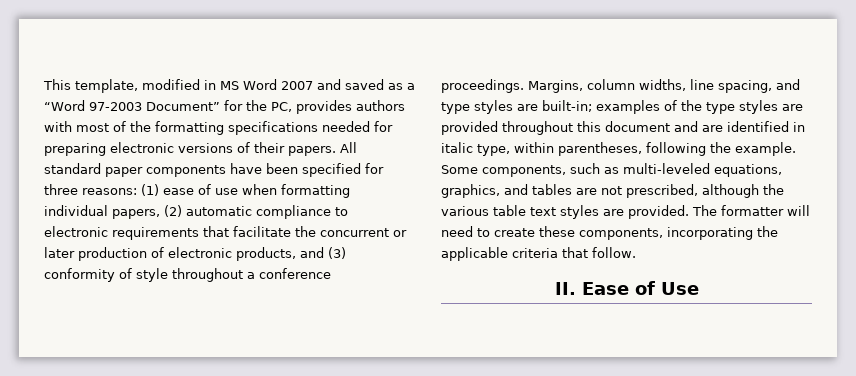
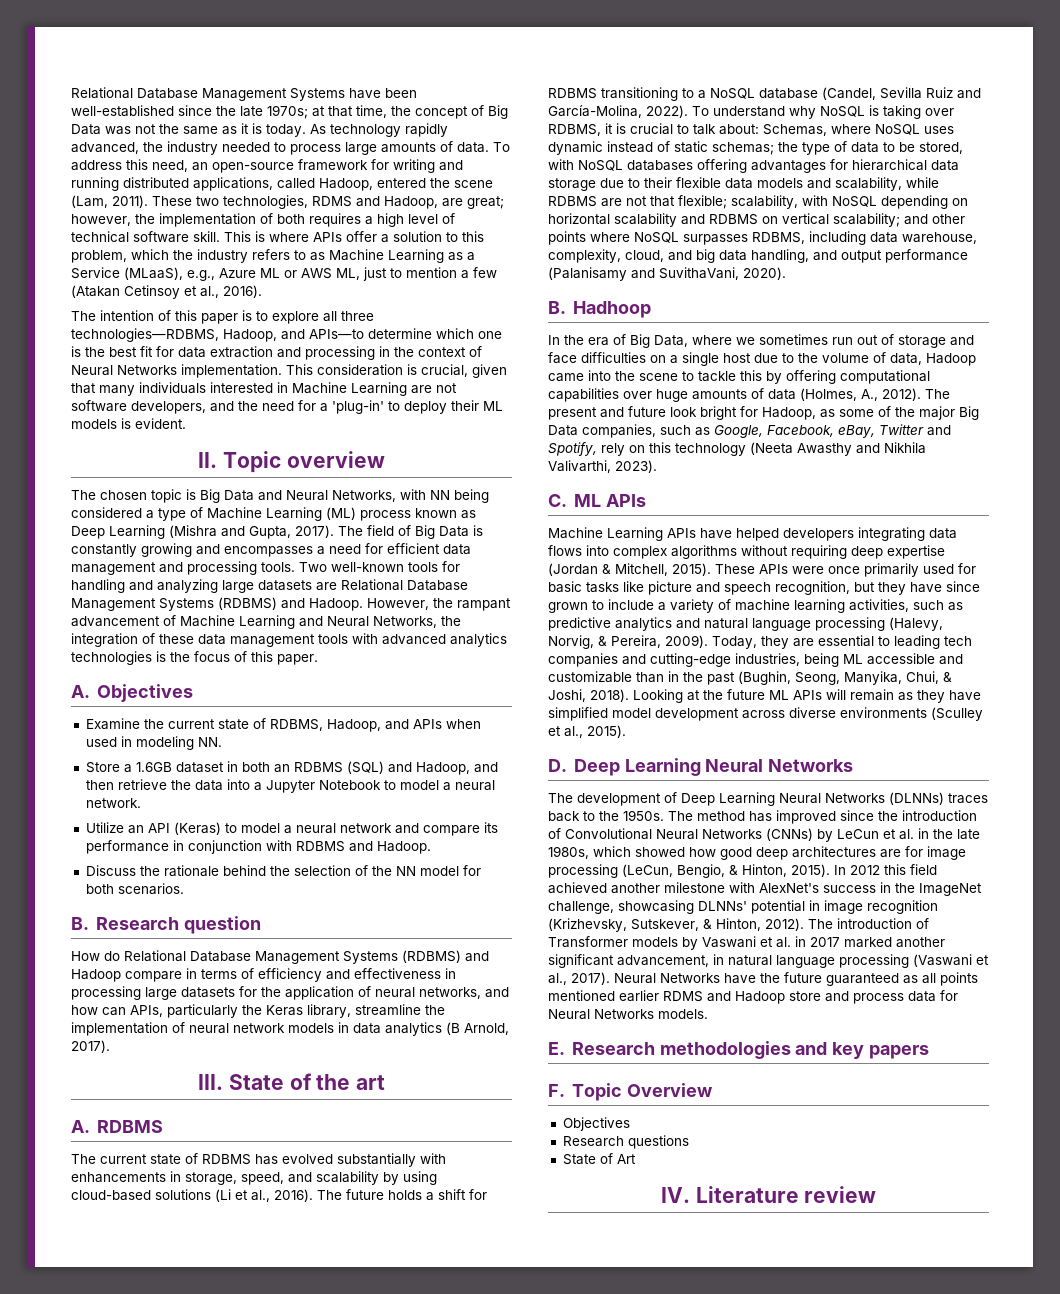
- This template, modified in MS Word 2007 and saved as a “Word 97-2003 Document” for the PC, provides authors with most of the formatting specifications needed for preparing electronic versions of their papers. All standard paper components have been specified for three reasons: (1) ease of use when formatting individual papers, (2) automatic compliance to electronic requirements that facilitate the concurrent or later production of electronic products, and (3) conformity of style throughout a conference proceedings. Margins, column widths, line spacing, and type styles are built-in; examples of the type styles are provided throughout this document and are identified in italic type, within parentheses, following the example. Some components, such as multi-leveled equations, graphics, and tables are not prescribed, although the various table text styles are provided. The formatter will need to create these components, incorporating the applicable criteria that follow.
- II. Ease of Use
+ Relational Database Management Systems have been well-established since the late 1970s; at that time, the concept of Big Data was not the same as it is today. As technology rapidly advanced, the industry needed to process large amounts of data. To address this need, an open-source framework for writing and running distributed applications, called Hadoop, entered the scene (Lam, 2011). These two technologies, RDMS and Hadoop, are great; however, the implementation of both requires a high level of technical software skill. This is where APIs offer a solution to this problem, which the industry refers to as Machine Learning as a Service (MLaaS), e.g., Azure ML or AWS ML, just to mention a few (Atakan Cetinsoy et al., 2016).
+ The intention of this paper is to explore all three technologies—RDBMS, Hadoop, and APIs—to determine which one is the best fit for data extraction and processing in the context of Neural Networks implementation. This consideration is crucial, given that many individuals interested in Machine Learning are not software developers, and the need for a 'plug-in' to deploy their ML models is evident.
+ II. Topic overview
+ The chosen topic is Big Data and Neural Networks, with NN being considered a type of Machine Learning (ML) process known as Deep Learning (Mishra and Gupta, 2017). The field of Big Data is constantly growing and encompasses a need for efficient data management and processing tools. Two well-known tools for handling and analyzing large datasets are Relational Database Management Systems (RDBMS) and Hadoop. However, the rampant advancement of Machine Learning and Neural Networks, the integration of these data management tools with advanced analytics technologies is the focus of this paper.
+ A. Objectives
+ Examine the current state of RDBMS, Hadoop, and APIs when used in modeling NN.
+ Store a 1.6GB dataset in both an RDBMS (SQL) and Hadoop, and then retrieve the data into a Jupyter Notebook to model a neural network.
+ Utilize an API (Keras) to model a neural network and compare its performance in conjunction with RDBMS and Hadoop.
+ Discuss the rationale behind the selection of the NN model for both scenarios.
+ B. Research question
+ How do Relational Database Management Systems (RDBMS) and Hadoop compare in terms of efficiency and effectiveness in processing large datasets for the application of neural networks, and how can APIs, particularly the Keras library, streamline the implementation of neural network models in data analytics (B Arnold, 2017).
+ III. State of the art
+ A. RDBMS
+ The current state of RDBMS has evolved substantially with enhancements in storage, speed, and scalability by using cloud-based solutions (Li et al., 2016). The future holds a shift for RDBMS transitioning to a NoSQL database (Candel, Sevilla Ruiz and García-Molina, 2022). To understand why NoSQL is taking over RDBMS, it is crucial to talk about: Schemas, where NoSQL uses dynamic instead of static schemas; the type of data to be stored, with NoSQL databases offering advantages for hierarchical data storage due to their flexible data models and scalability, while RDBMS are not that flexible; scalability, with NoSQL depending on horizontal scalability and RDBMS on vertical scalability; and other points where NoSQL surpasses RDBMS, including data warehouse, complexity, cloud, and big data handling, and output performance (Palanisamy and SuvithaVani, 2020).
+ B. Hadhoop
+ In the era of Big Data, where we sometimes run out of storage and face difficulties on a single host due to the volume of data, Hadoop came into the scene to tackle this by offering computational capabilities over huge amounts of data (Holmes, A., 2012). The present and future look bright for Hadoop, as some of the major Big Data companies, such as Google, Facebook, eBay, Twitter and Spotify, rely on this technology (Neeta Awasthy and Nikhila Valivarthi, 2023).
+ C. ML APIs
+ Machine Learning APIs have helped developers integrating data flows into complex algorithms without requiring deep expertise (Jordan & Mitchell, 2015). These APIs were once primarily used for basic tasks like picture and speech recognition, but they have since grown to include a variety of machine learning activities, such as predictive analytics and natural language processing (Halevy, Norvig, & Pereira, 2009). Today, they are essential to leading tech companies and cutting-edge industries, being ML accessible and customizable than in the past (Bughin, Seong, Manyika, Chui, & Joshi, 2018). Looking at the future ML APIs will remain as they have simplified model development across diverse environments (Sculley et al., 2015).
+ D. Deep Learning Neural Networks
+ The development of Deep Learning Neural Networks (DLNNs) traces back to the 1950s. The method has improved since the introduction of Convolutional Neural Networks (CNNs) by LeCun et al. in the late 1980s, which showed how good deep architectures are for image processing (LeCun, Bengio, & Hinton, 2015). In 2012 this field achieved another milestone with AlexNet's success in the ImageNet challenge, showcasing DLNNs' potential in image recognition (Krizhevsky, Sutskever, & Hinton, 2012). The introduction of Transformer models by Vaswani et al. in 2017 marked another significant advancement, in natural language processing (Vaswani et al., 2017). Neural Networks have the future guaranteed as all points mentioned earlier RDMS and Hadoop store and process data for Neural Networks models.
+ E. Research methodologies and key papers
+ F. Topic Overview
+ Objectives
+ Research questions
+ State of Art
+ IV. Literature review

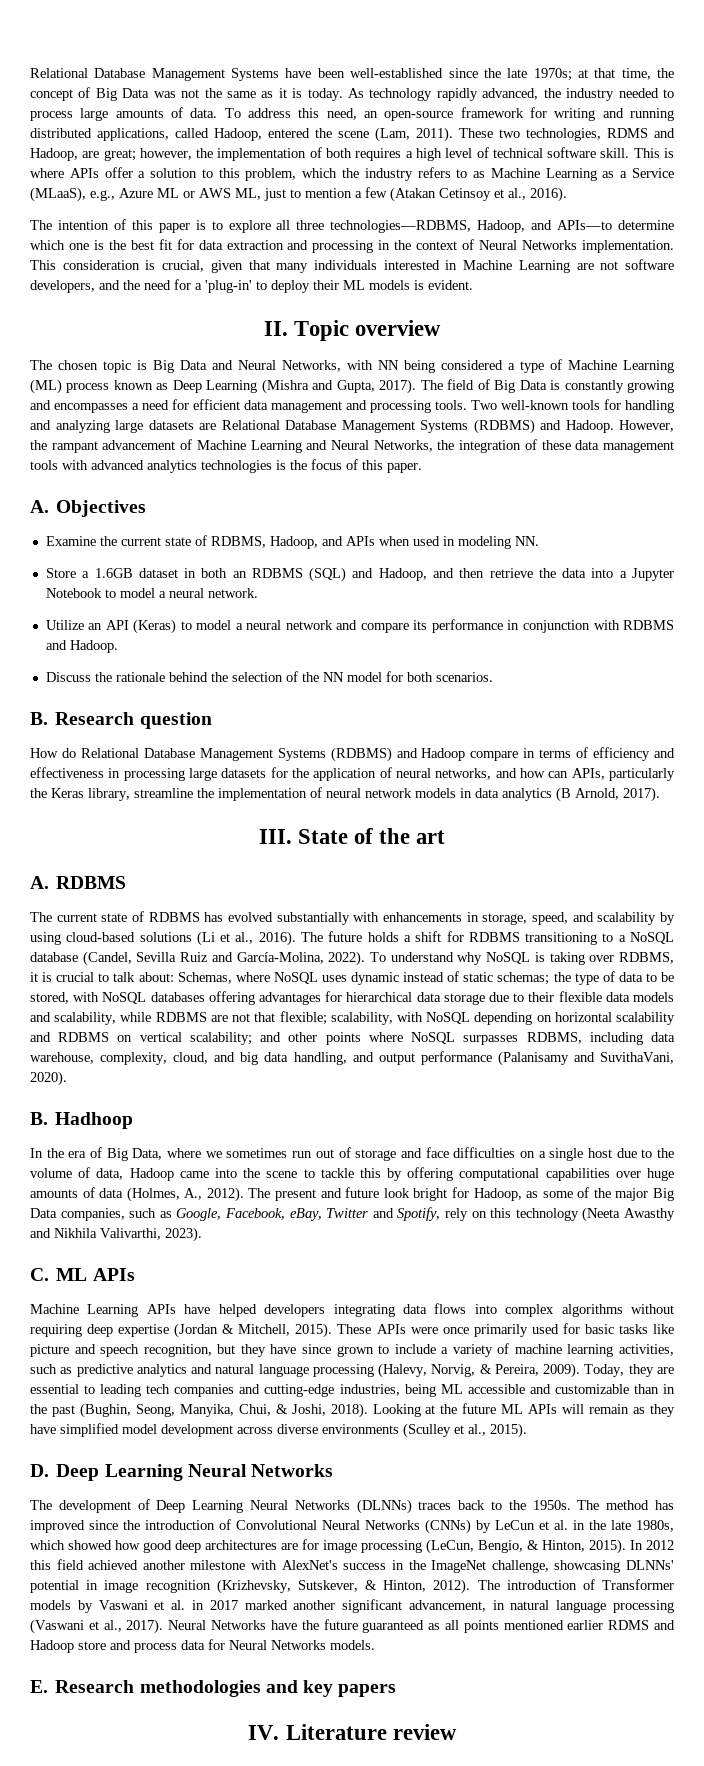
- F. Topic Overview
- Objectives
- Research questions
- State of Art

